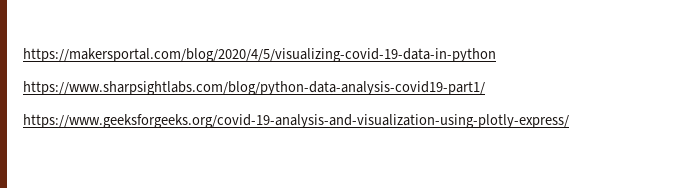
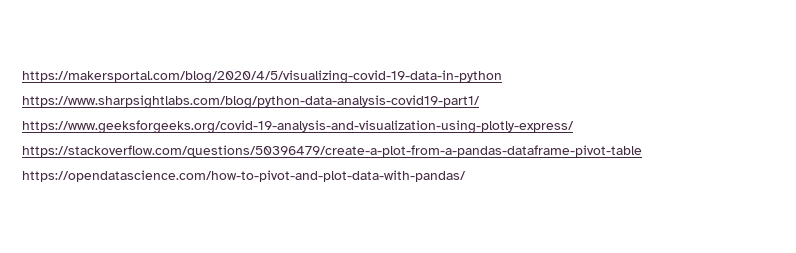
+ https://stackoverflow.com/questions/50396479/create-a-plot-from-a-pandas-dataframe-pivot-table
+ https://opendatascience.com/how-to-pivot-and-plot-data-with-pandas/

